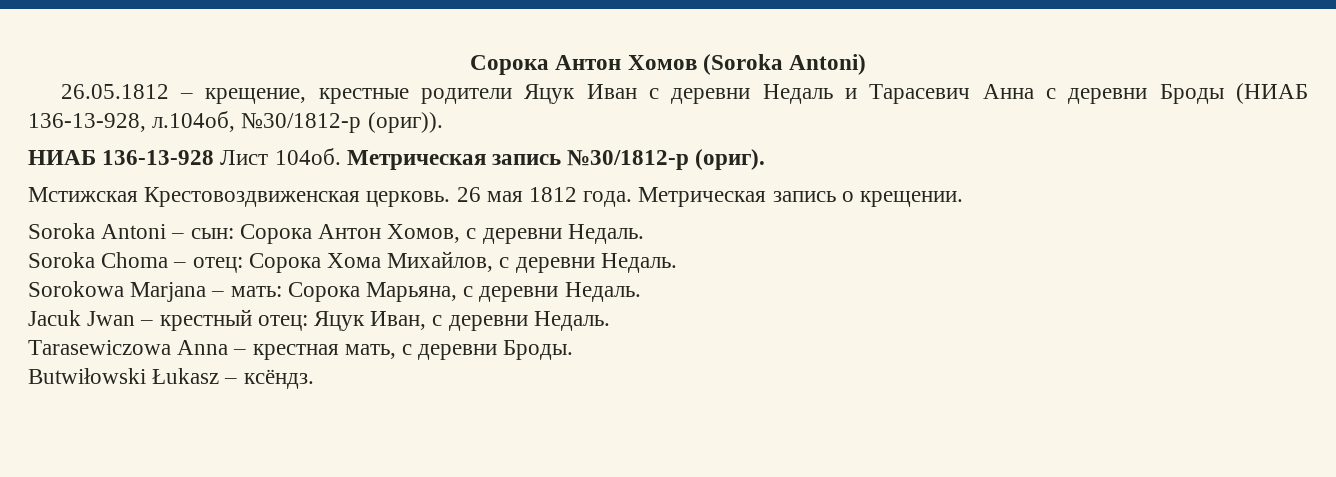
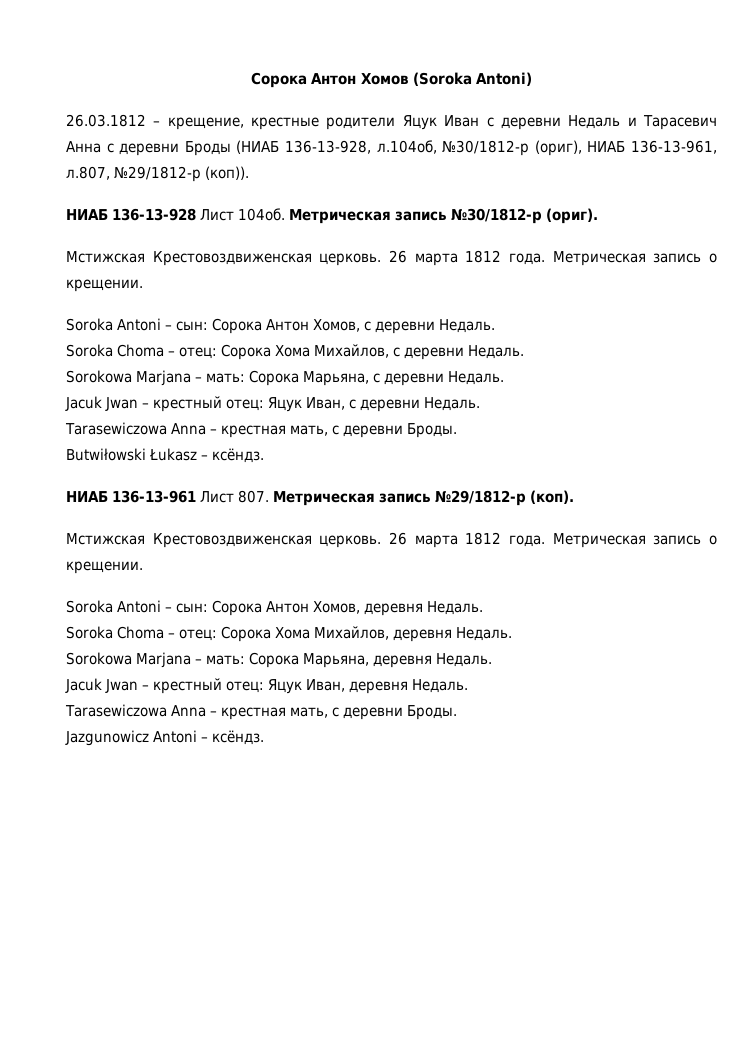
- 26.05.1812 – крещение, крестные родители Яцук Иван с деревни Недаль и Тарасевич Анна с деревни Броды (НИАБ 136-13-928, л.104об, №30/1812-р (ориг)).
+ 26.03.1812 – крещение, крестные родители Яцук Иван с деревни Недаль и Тарасевич Анна с деревни Броды (НИАБ 136-13-928, л.104об, №30/1812-р (ориг), НИАБ 136-13-961, л.807, №29/1812-р (коп)).
  Метрическая запись №30/1812-р (ориг).
- Мстижская Крестовоздвиженская церковь. 26 мая 1812 года.
+ Мстижская Крестовоздвиженская церковь. 26 марта 1812 года.
+ НИАБ 136-13-961 Лист 807. Метрическая запись №29/1812-р (коп).
+ Мстижская Крестовоздвиженская церковь. 26 марта 1812 года. Метрическая запись о крещении.
+ Soroka Antoni – сын: Сорока Антон Хомов, деревня Недаль.
+ Soroka Choma – отец: Сорока Хома Михайлов, деревня Недаль.
+ Sorokowa Marjana – мать: Сорока Марьяна, деревня Недаль.
+ Jacuk Jwan – крестный отец: Яцук Иван, деревня Недаль.
+ Tarasewiczowa Anna – крестная мать, с деревни Броды.
+ Jazgunowicz Antoni – ксёндз.

